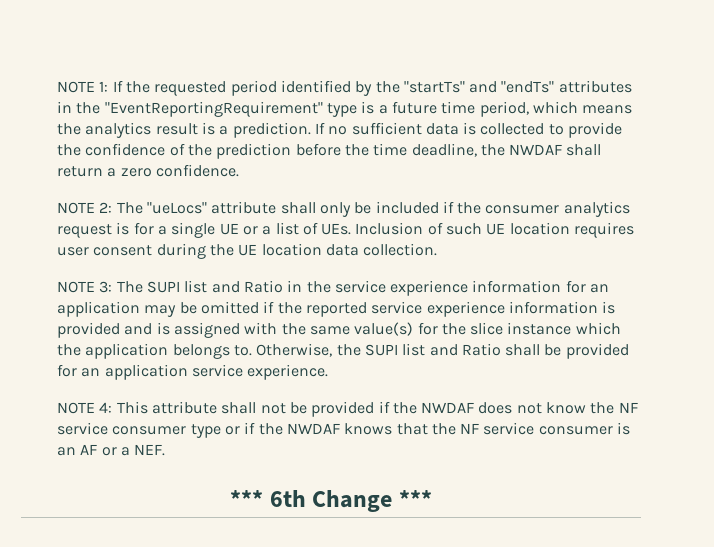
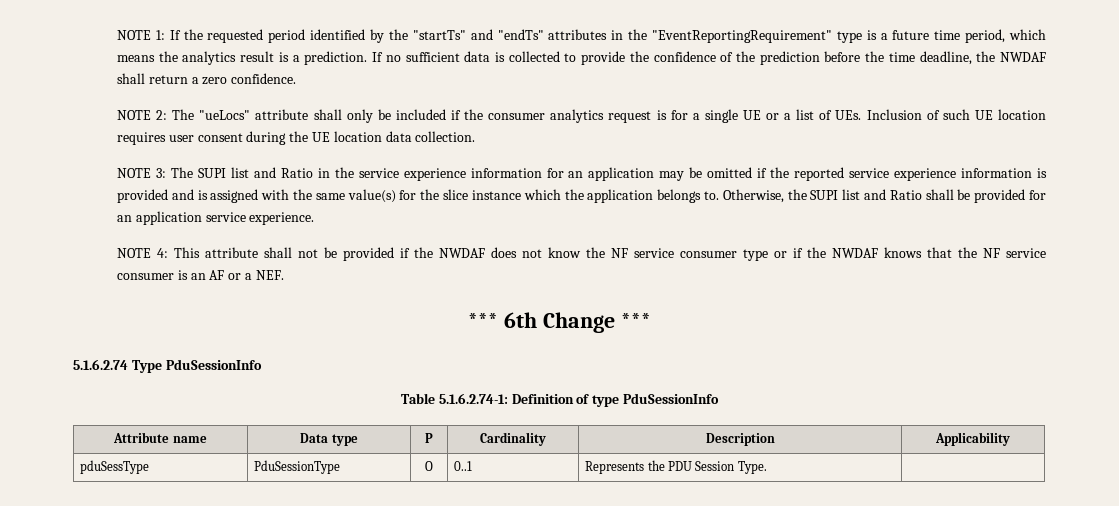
+ 5.1.6.2.74 Type PduSessionInfo
+ Table 5.1.6.2.74-1: Definition of type PduSessionInfo
+ Attribute name | Data type | P | Cardinality | Description | Applicability
+ pduSessType | PduSessionType | O | 0..1 | Represents the PDU Session Type. |

